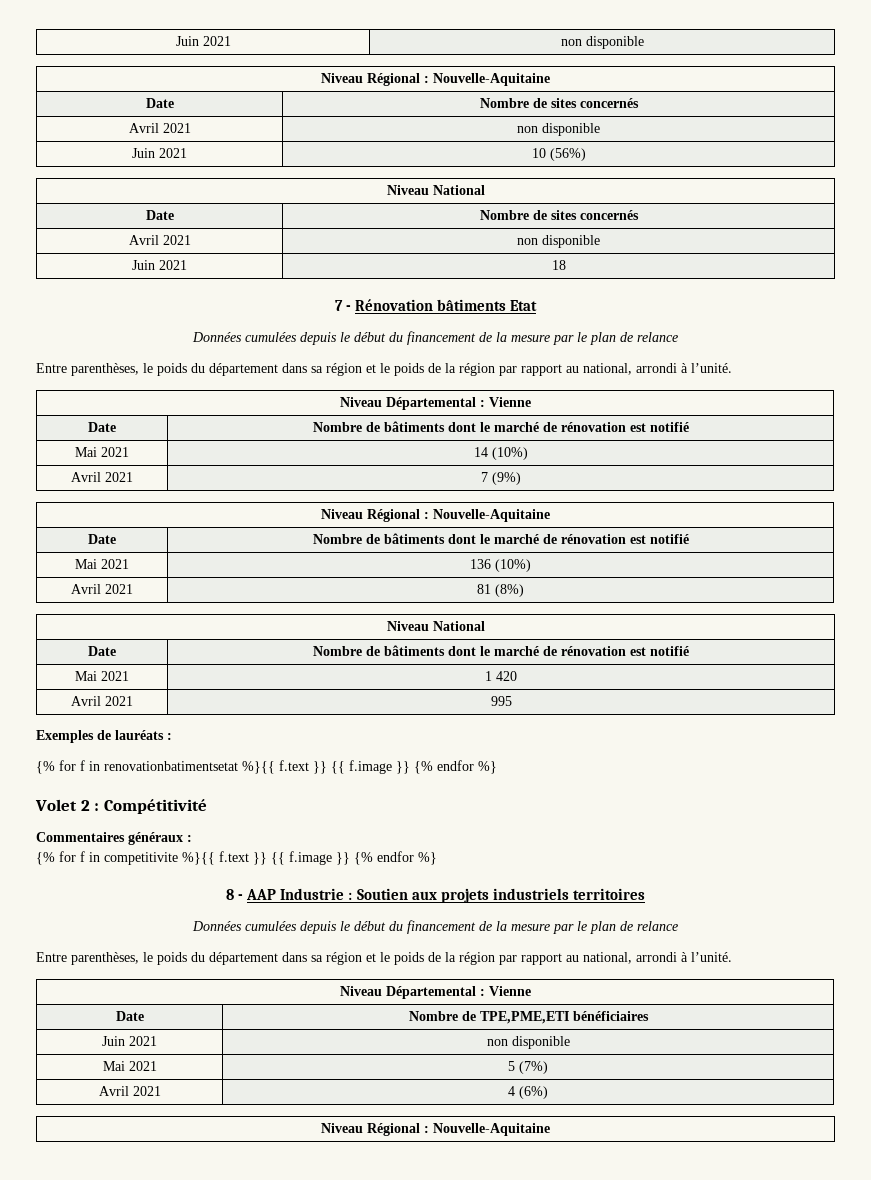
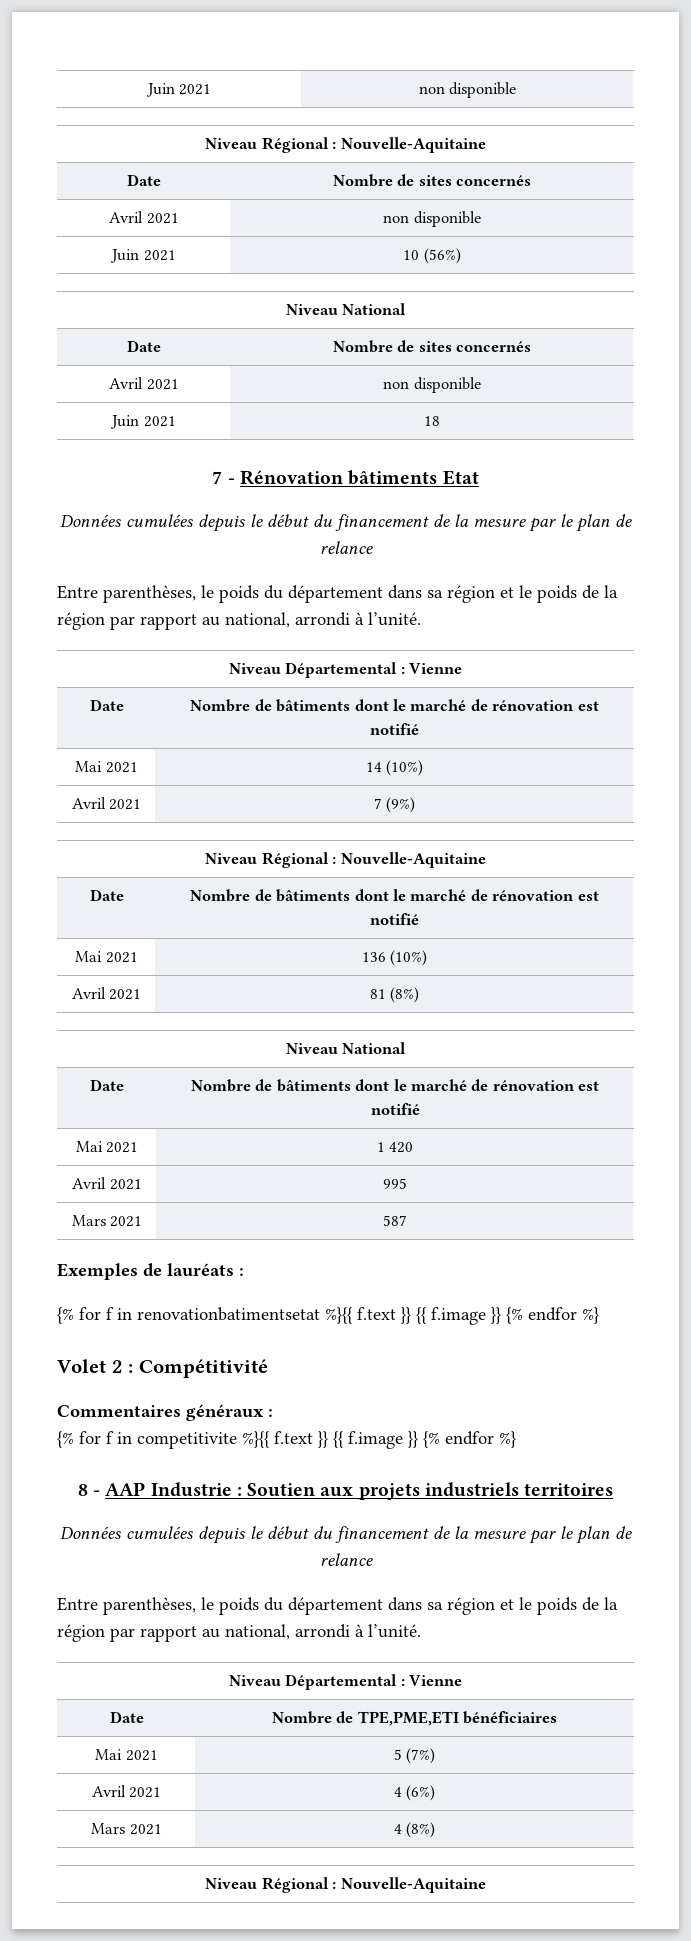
+ Mars 2021 | 587
  Date | Nombre de TPE,PME,ETI bénéficiaires
- Juin 2021 | non disponible
+ Mars 2021 | 4 (8%)

